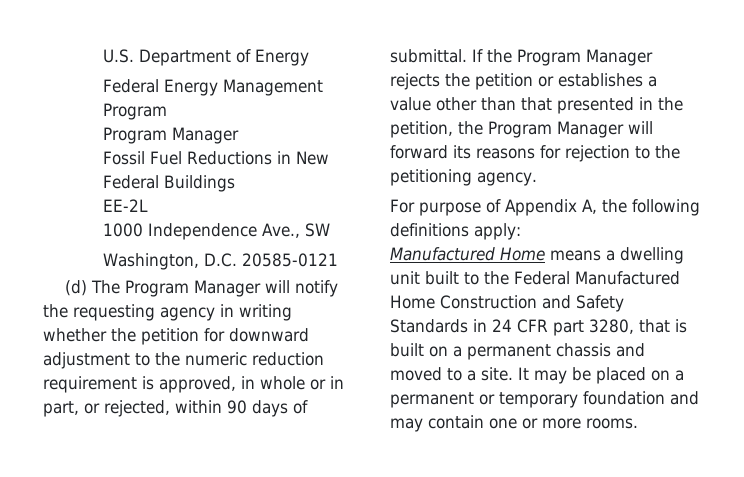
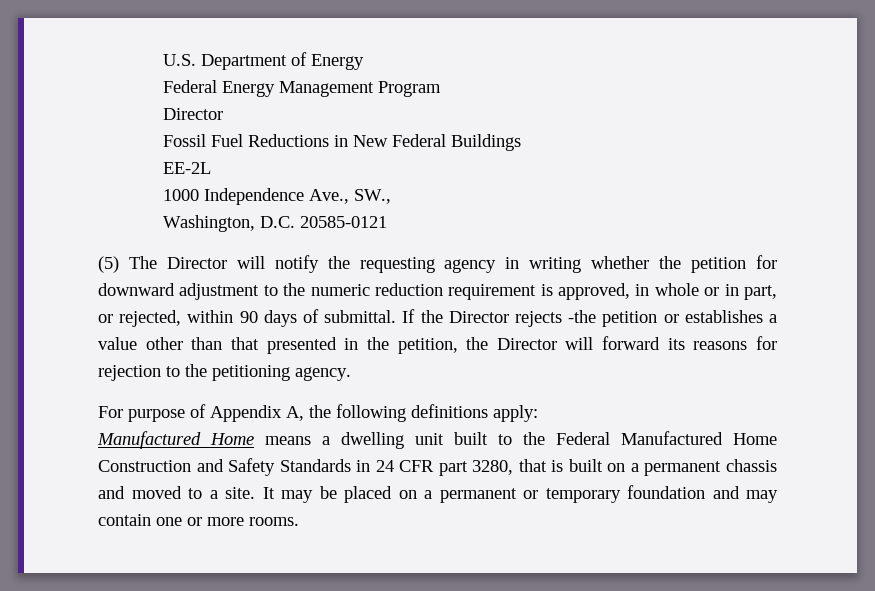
  Federal Energy Management Program
- Program Manager
+ Director
- 1000 Independence Ave., SW
+ 1000 Independence Ave., SW.,
- (d) The Program Manager will notify the requesting agency in writing whether the petition for downward adjustment to the numeric reduction requirement is approved, in whole or in part, or rejected, within 90 days of submittal.
+ (5) The Director will notify the requesting agency in writing whether the petition for downward adjustment to the numeric reduction requirement is approved, in whole or in part, or rejected, within 90 days of submittal.
- If the Program Manager rejects the petition or establishes a value other than that presented in the petition, the Program Manager will forward its reasons for rejection to the petitioning agency.
+ If the Director rejects -the petition or establishes a value other than that presented in the petition, the Director will forward its reasons for rejection to the petitioning agency.

